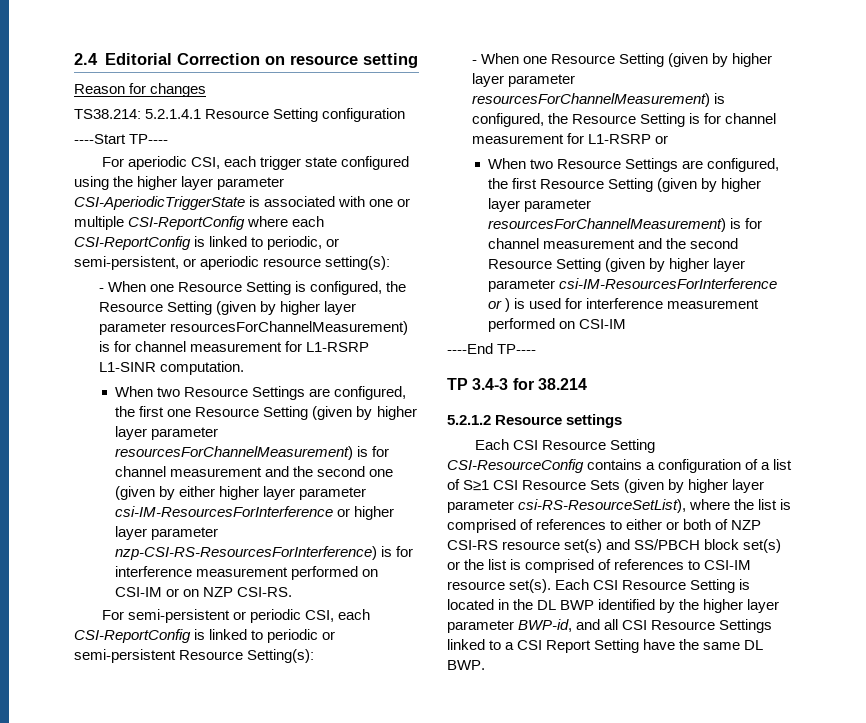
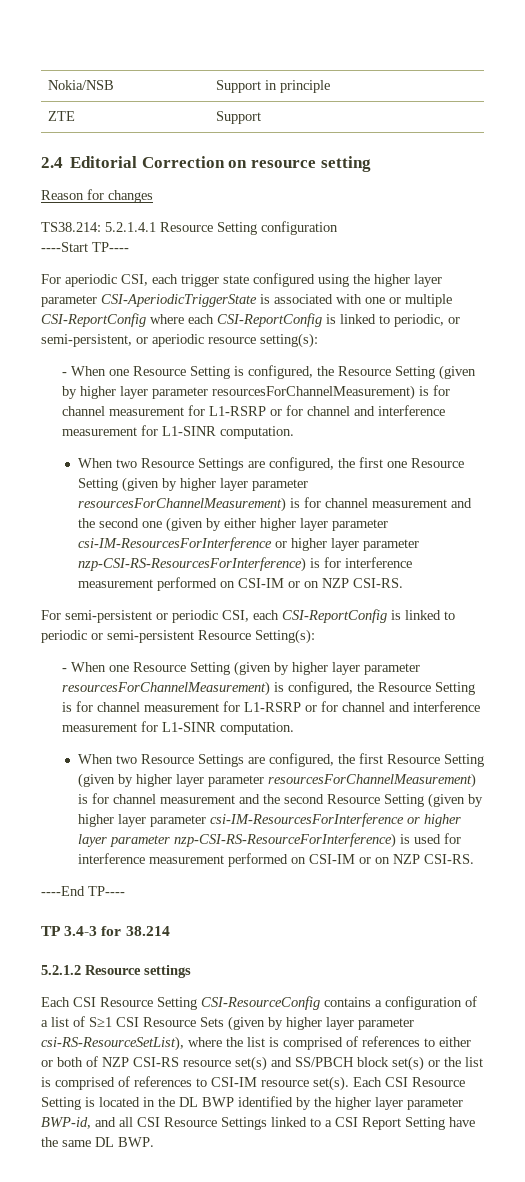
+ Nokia/NSB | Support in principle
+ ZTE | Support
- - When one Resource Setting is configured, the Resource Setting (given by higher layer parameter resourcesForChannelMeasurement) is for channel measurement for L1-RSRP L1-SINR computation.
+ - When one Resource Setting is configured, the Resource Setting (given by higher layer parameter resourcesForChannelMeasurement) is for channel measurement for L1-RSRP or for channel and interference measurement for L1-SINR computation.
- - When one Resource Setting (given by higher layer parameter resourcesForChannelMeasurement) is configured, the Resource Setting is for channel measurement for L1-RSRP or
+ - When one Resource Setting (given by higher layer parameter resourcesForChannelMeasurement) is configured, the Resource Setting is for channel measurement for L1-RSRP or for channel and interference measurement for L1-SINR computation.
- When two Resource Settings are configured, the first Resource Setting (given by higher layer parameter resourcesForChannelMeasurement) is for channel measurement and the second Resource Setting (given by higher layer parameter csi-IM-ResourcesForInterference or ) is used for interference measurement performed on CSI-IM
+ When two Resource Settings are configured, the first Resource Setting (given by higher layer parameter resourcesForChannelMeasurement) is for channel measurement and the second Resource Setting (given by higher layer parameter csi-IM-ResourcesForInterference or higher layer parameter nzp-CSI-RS-ResourceForInterference) is used for interference measurement performed on CSI-IM or on NZP CSI-RS.

